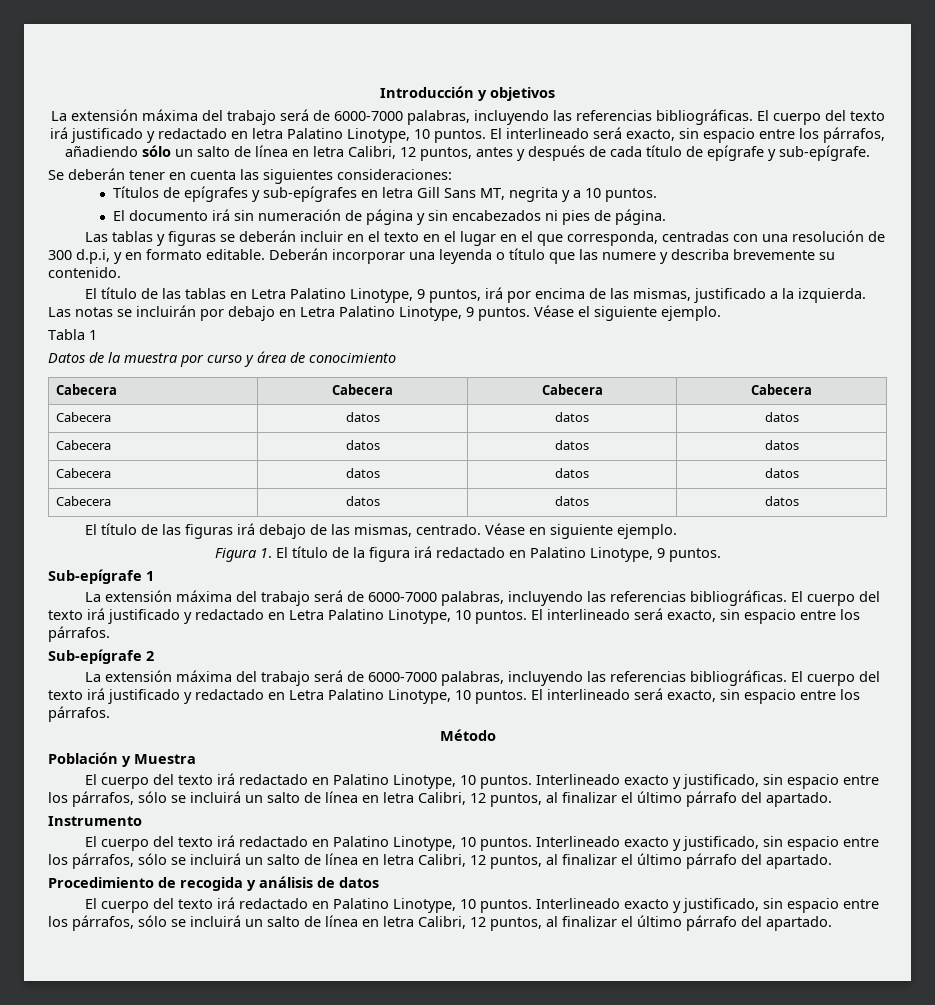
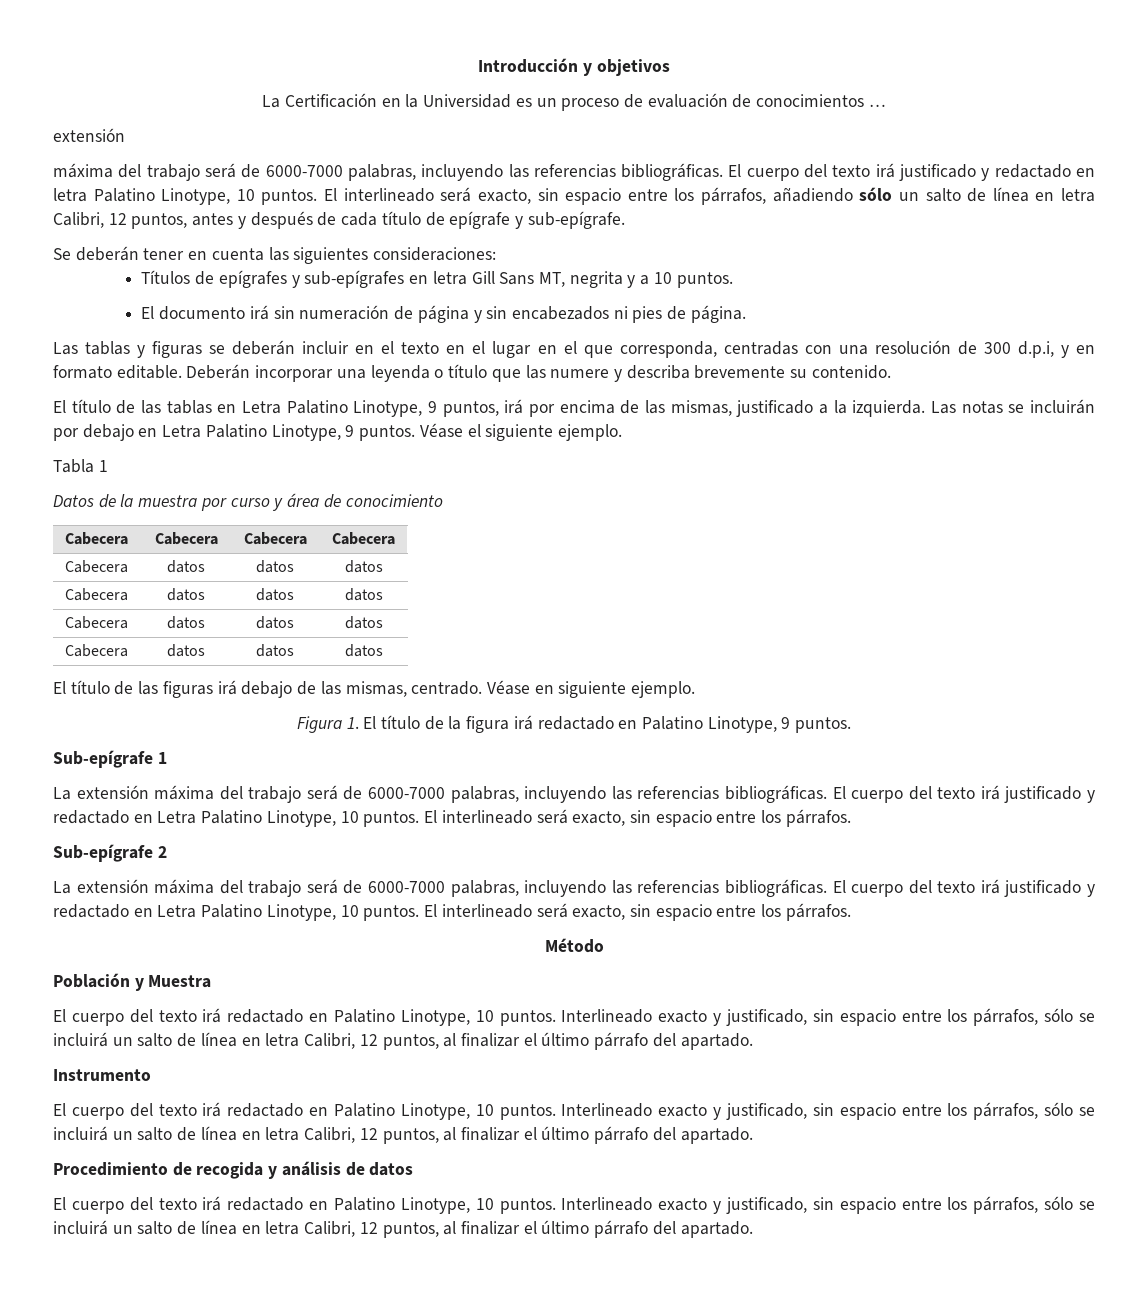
  Introducción y objetivos
- La extensión máxima del trabajo será de 6000-7000 palabras, incluyendo las referencias bibliográficas.
+ La Certificación en la Universidad es un proceso de evaluación de conocimientos …
+ extensión
+ máxima del trabajo será de 6000-7000 palabras, incluyendo las referencias bibliográficas.

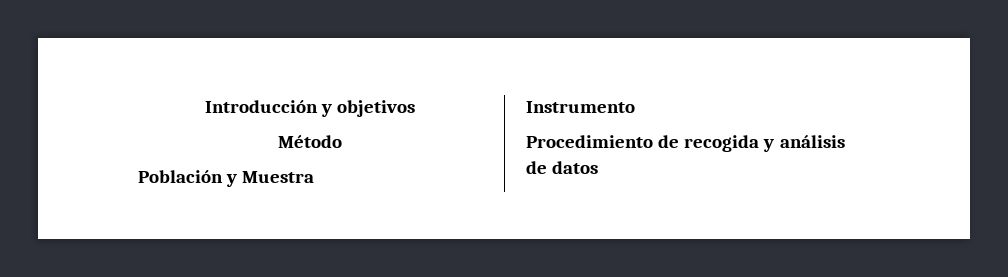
- La Certificación en la Universidad es un proceso de evaluación de conocimientos …
- extensión
- máxima del trabajo será de 6000-7000 palabras, incluyendo las referencias bibliográficas. El cuerpo del texto irá justificado y redactado en letra Palatino Linotype, 10 puntos. El interlineado será exacto, sin espacio entre los párrafos, añadiendo sólo un salto de línea en letra Calibri, 12 puntos, antes y después de cada título de epígrafe y sub-epígrafe.
- Se deberán tener en cuenta las siguientes consideraciones:
- Títulos de epígrafes y sub-epígrafes en letra Gill Sans MT, negrita y a 10 puntos.
- El documento irá sin numeración de página y sin encabezados ni pies de página.
- Las tablas y figuras se deberán incluir en el texto en el lugar en el que corresponda, centradas con una resolución de 300 d.p.i, y en formato editable. Deberán incorporar una leyenda o título que las numere y describa brevemente su contenido.
- El título de las tablas en Letra Palatino Linotype, 9 puntos, irá por encima de las mismas, justificado a la izquierda. Las notas se incluirán por debajo en Letra Palatino Linotype, 9 puntos. Véase el siguiente ejemplo.
- Tabla 1
- Datos de la muestra por curso y área de conocimiento
- Cabecera | Cabecera | Cabecera | Cabecera
- Cabecera | datos | datos | datos
- Cabecera | datos | datos | datos
- Cabecera | datos | datos | datos
- Cabecera | datos | datos | datos
- El título de las figuras irá debajo de las mismas, centrado. Véase en siguiente ejemplo.
- Figura 1. El título de la figura irá redactado en Palatino Linotype, 9 puntos.
- Sub-epígrafe 1
- La extensión máxima del trabajo será de 6000-7000 palabras, incluyendo las referencias bibliográficas. El cuerpo del texto irá justificado y redactado en Letra Palatino Linotype, 10 puntos. El interlineado será exacto, sin espacio entre los párrafos.
- Sub-epígrafe 2
- La extensión máxima del trabajo será de 6000-7000 palabras, incluyendo las referencias bibliográficas. El cuerpo del texto irá justificado y redactado en Letra Palatino Linotype, 10 puntos. El interlineado será exacto, sin espacio entre los párrafos.
  Método
  Población y Muestra
- El cuerpo del texto irá redactado en Palatino Linotype, 10 puntos. Interlineado exacto y justificado, sin espacio entre los párrafos, sólo se incluirá un salto de línea en letra Calibri, 12 puntos, al finalizar el último párrafo del apartado.
  Instrumento
- El cuerpo del texto irá redactado en Palatino Linotype, 10 puntos. Interlineado exacto y justificado, sin espacio entre los párrafos, sólo se incluirá un salto de línea en letra Calibri, 12 puntos, al finalizar el último párrafo del apartado.
  Procedimiento de recogida y análisis de datos
- El cuerpo del texto irá redactado en Palatino Linotype, 10 puntos. Interlineado exacto y justificado, sin espacio entre los párrafos, sólo se incluirá un salto de línea en letra Calibri, 12 puntos, al finalizar el último párrafo del apartado.

